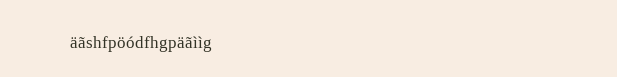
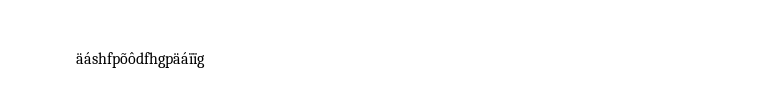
- äãshfpöódfhgpäãììg
+ äáshfpõôdfhgpäáïïg

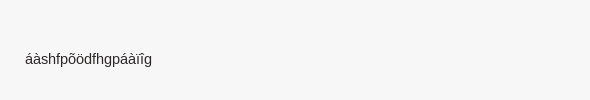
- äáshfpõôdfhgpäáïïg
+ áàshfpõödfhgpáàïîg

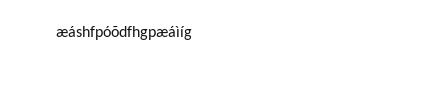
- áàshfpõödfhgpáàïîg
+ æáshfpóõdfhgpæáìíg

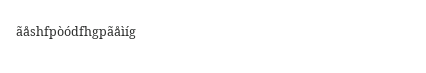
- æáshfpóõdfhgpæáìíg
+ ãåshfpòódfhgpãåìíg

